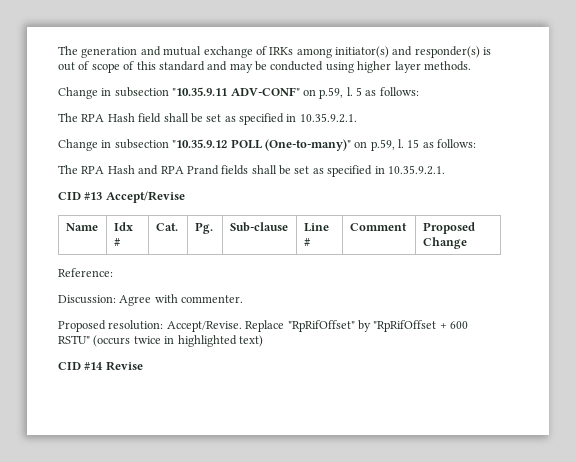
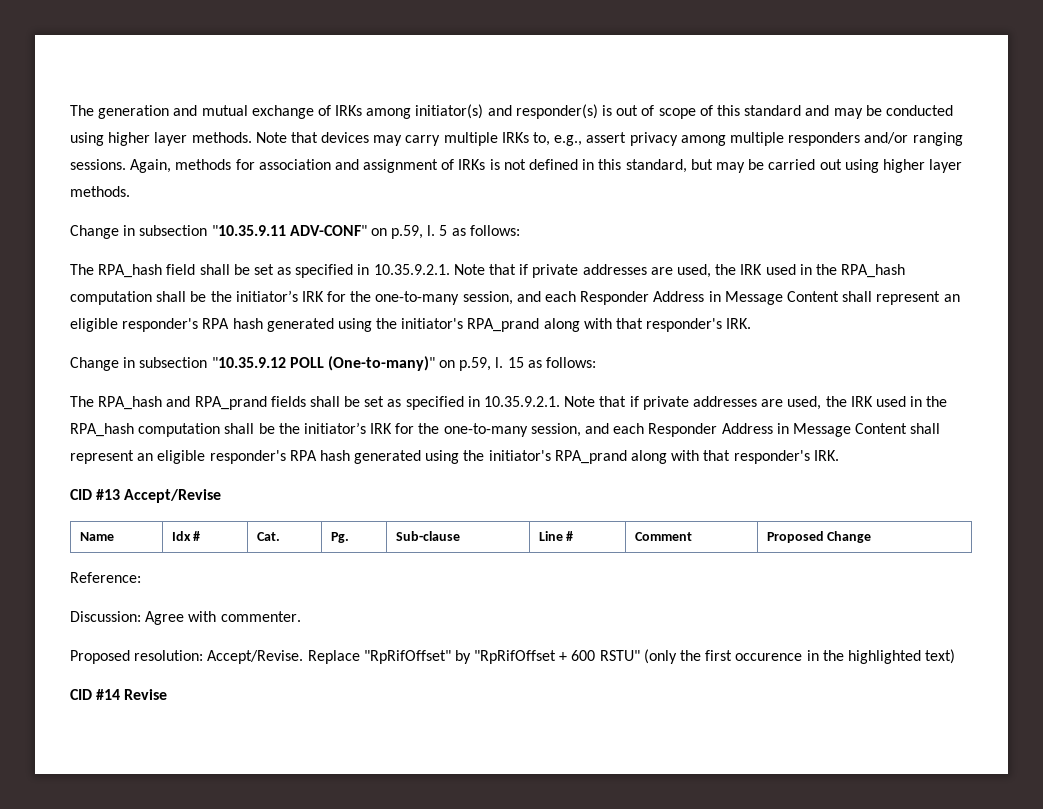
+ Note that devices may carry multiple IRKs to, e.g., assert privacy among multiple responders and/or ranging sessions. Again, methods for association and assignment of IRKs is not defined in this standard, but may be carried out using higher layer methods.
- The RPA Hash field shall be set as specified in 10.35.9.2.1.
+ The RPA_hash field shall be set as specified in 10.35.9.2.1. Note that if private addresses are used, the IRK used in the RPA_hash computation shall be the initiator’s IRK for the one-to-many session, and each Responder Address in Message Content shall represent an eligible responder's RPA hash generated using the initiator's RPA_prand along with that responder's IRK.
- The RPA Hash and RPA Prand fields shall be set as specified in 10.35.9.2.1.
+ The RPA_hash and RPA_prand fields shall be set as specified in 10.35.9.2.1. Note that if private addresses are used, the IRK used in the RPA_hash computation shall be the initiator’s IRK for the one-to-many session, and each Responder Address in Message Content shall represent an eligible responder's RPA hash generated using the initiator's RPA_prand along with that responder's IRK.
- Replace "RpRifOffset" by "RpRifOffset + 600 RSTU" (occurs twice in highlighted text)
+ Replace "RpRifOffset" by "RpRifOffset + 600 RSTU" (only the first occurence in the highlighted text)

